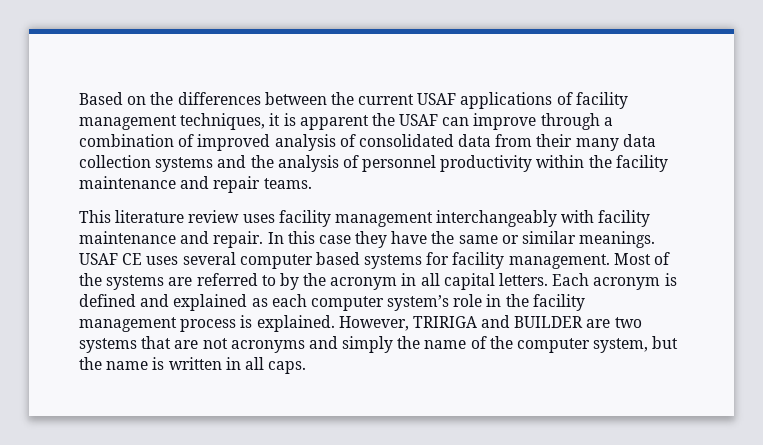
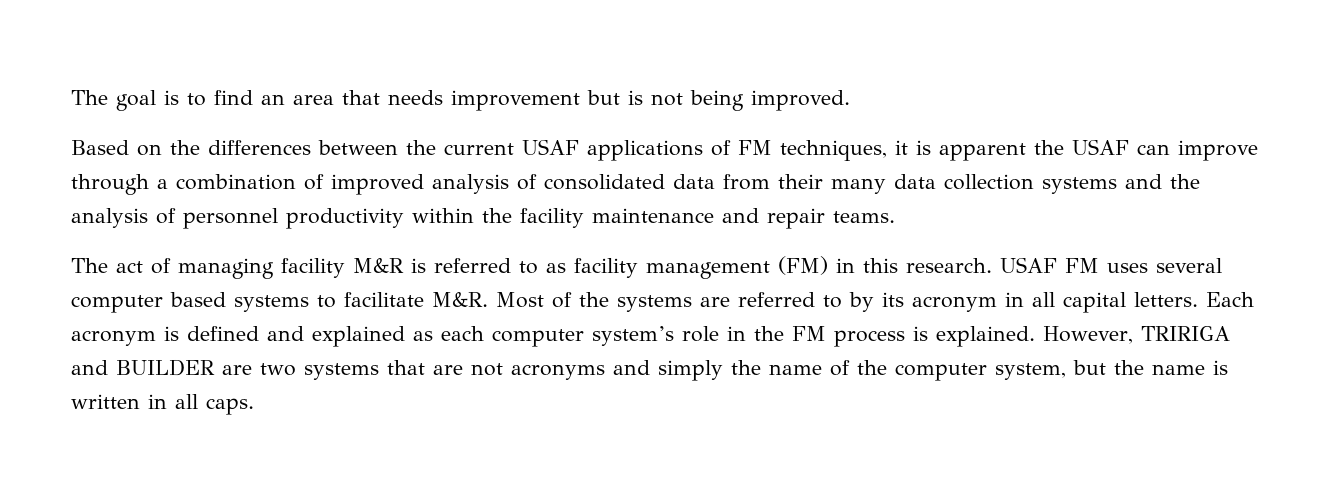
+ The goal is to find an area that needs improvement but is not being improved.
- Based on the differences between the current USAF applications of facility management techniques, it is apparent the USAF can improve through a combination of improved analysis of consolidated data from their many data collection systems and the analysis of personnel productivity within the facility maintenance and repair teams.
+ Based on the differences between the current USAF applications of FM techniques, it is apparent the USAF can improve through a combination of improved analysis of consolidated data from their many data collection systems and the analysis of personnel productivity within the facility maintenance and repair teams.
- This literature review uses facility management interchangeably with facility maintenance and repair. In this case they have the same or similar meanings. USAF CE uses several computer based systems for facility management. Most of the systems are referred to by the acronym in all capital letters.
+ The act of managing facility M&R is referred to as facility management (FM) in this research. USAF FM uses several computer based systems to facilitate M&R. Most of the systems are referred to by its acronym in all capital letters.
- Each acronym is defined and explained as each computer system’s role in the facility management process is explained.
+ Each acronym is defined and explained as each computer system’s role in the FM process is explained.

